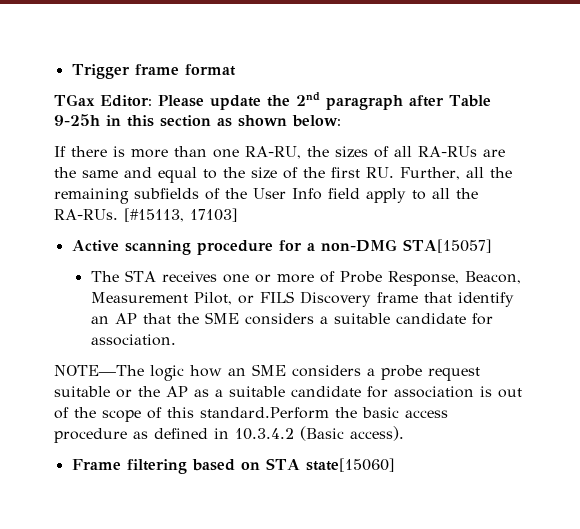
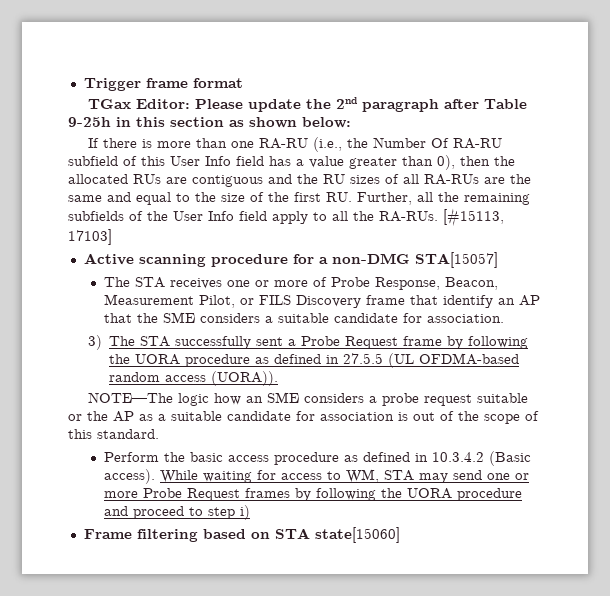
- If there is more than one RA-RU, the sizes of all RA-RUs are the same and equal to the size of the first RU. Further, all the remaining subfields of the User Info field apply to all the RA-RUs.
+ If there is more than one RA-RU (i.e., the Number Of RA-RU subfield of this User Info field has a value greater than 0), then the allocated RUs are contiguous and the RU sizes of all RA-RUs are the same and equal to the size of the first RU. Further, all the remaining subfields of the User Info field apply to all the RA-RUs.
+ 3) The STA successfully sent a Probe Request frame by following the UORA procedure as defined in 27.5.5 (UL OFDMA-based random access (UORA)).
- NOTE—The logic how an SME considers a probe request suitable or the AP as a suitable candidate for association is out of the scope of this standard.Perform the basic access procedure as defined in 10.3.4.2 (Basic access).
+ NOTE—The logic how an SME considers a probe request suitable or the AP as a suitable candidate for association is out of the scope of this standard.
+ Perform the basic access procedure as defined in 10.3.4.2 (Basic access). While waiting for access to WM, STA may send one or more Probe Request frames by following the UORA procedure and proceed to step i)

